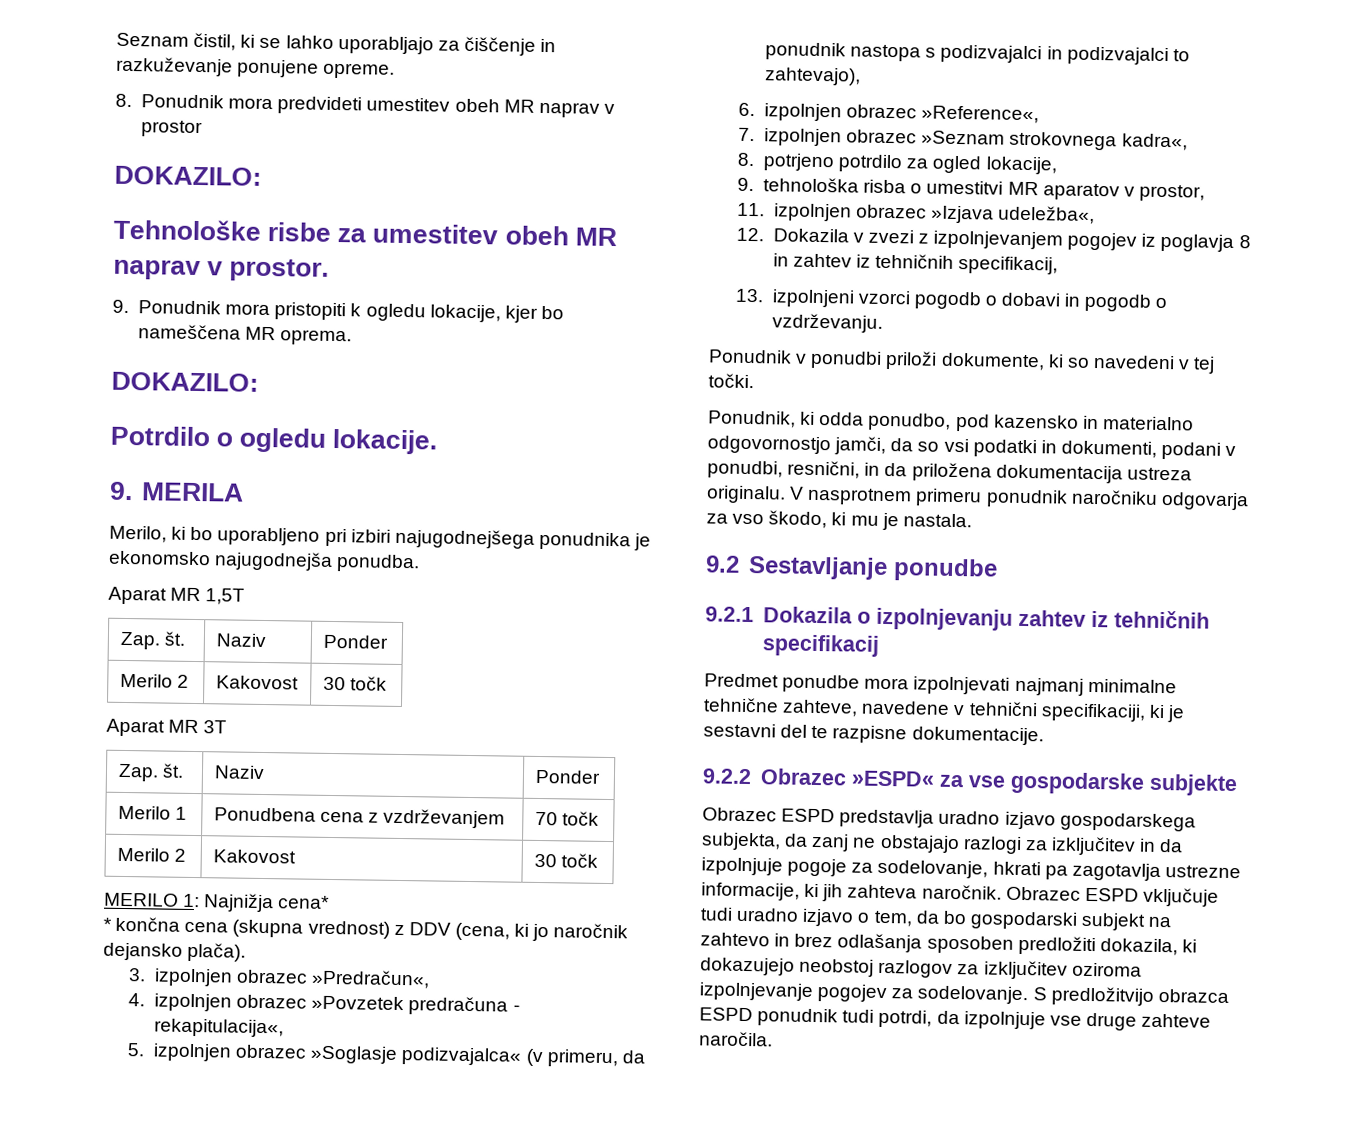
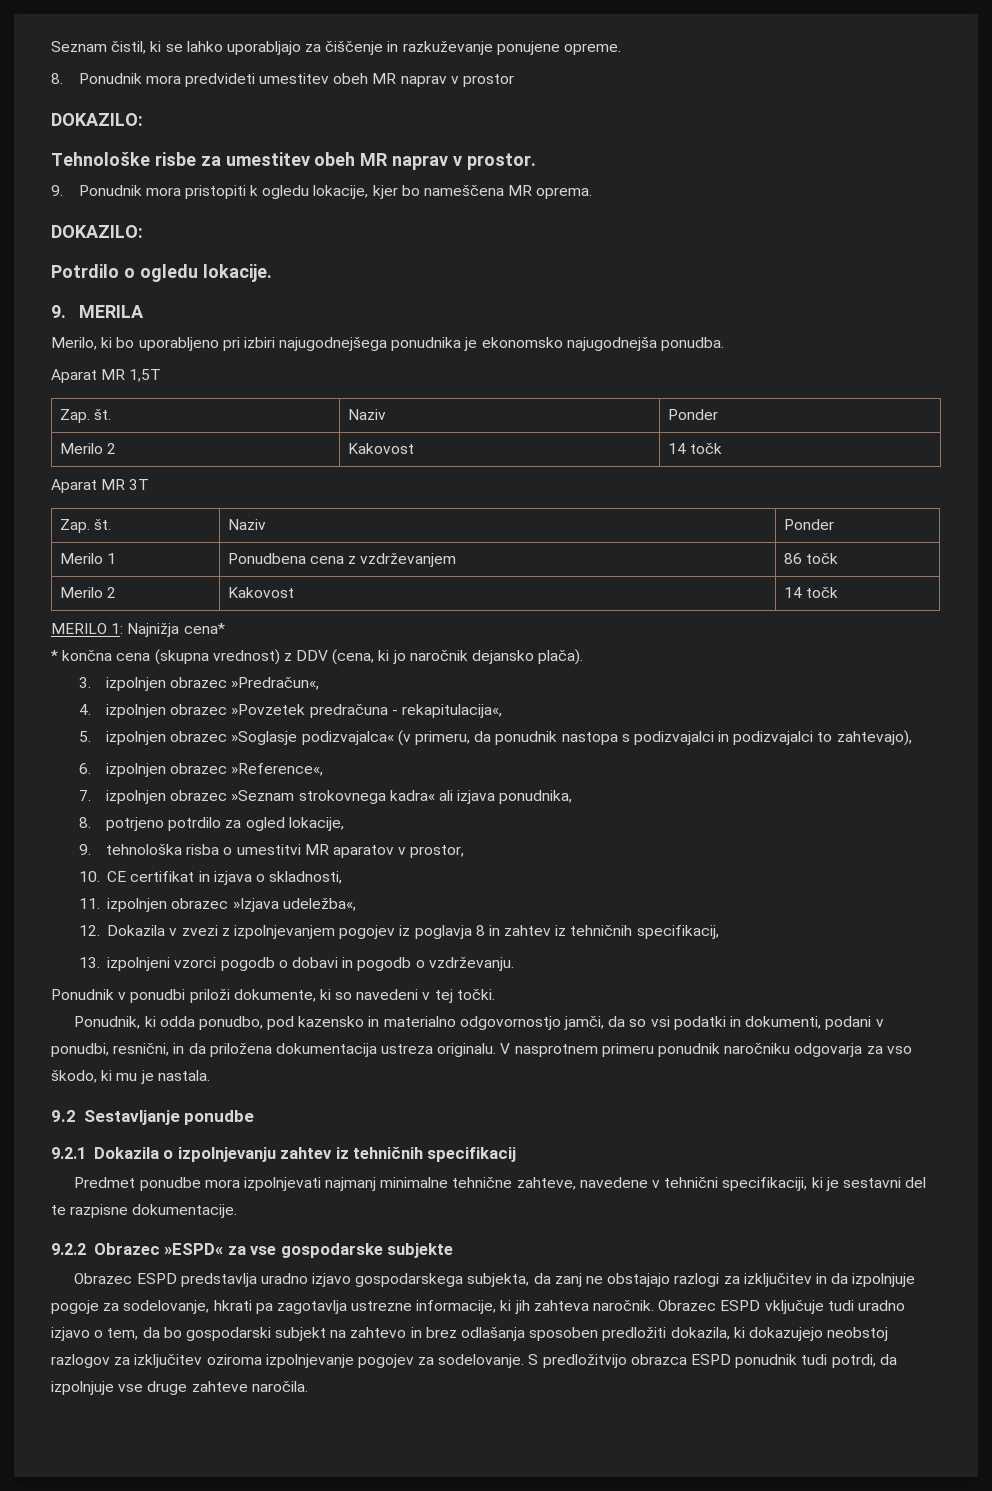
  Aparat MR 1,5T
  Zap. št. | Naziv | Ponder
- Merilo 2 | Kakovost | 30 točk
+ Merilo 2 | Kakovost | 14 točk
- Merilo 1 | Ponudbena cena z vzdrževanjem | 70 točk
- Merilo 2 | Kakovost | 30 točk
+ Merilo 1 | Ponudbena cena z vzdrževanjem | 86 točk
+ Merilo 2 | Kakovost | 14 točk
- 7. izpolnjen obrazec »Seznam strokovnega kadra«,
+ 7. izpolnjen obrazec »Seznam strokovnega kadra« ali izjava ponudnika,
+ 10. CE certifikat in izjava o skladnosti,

